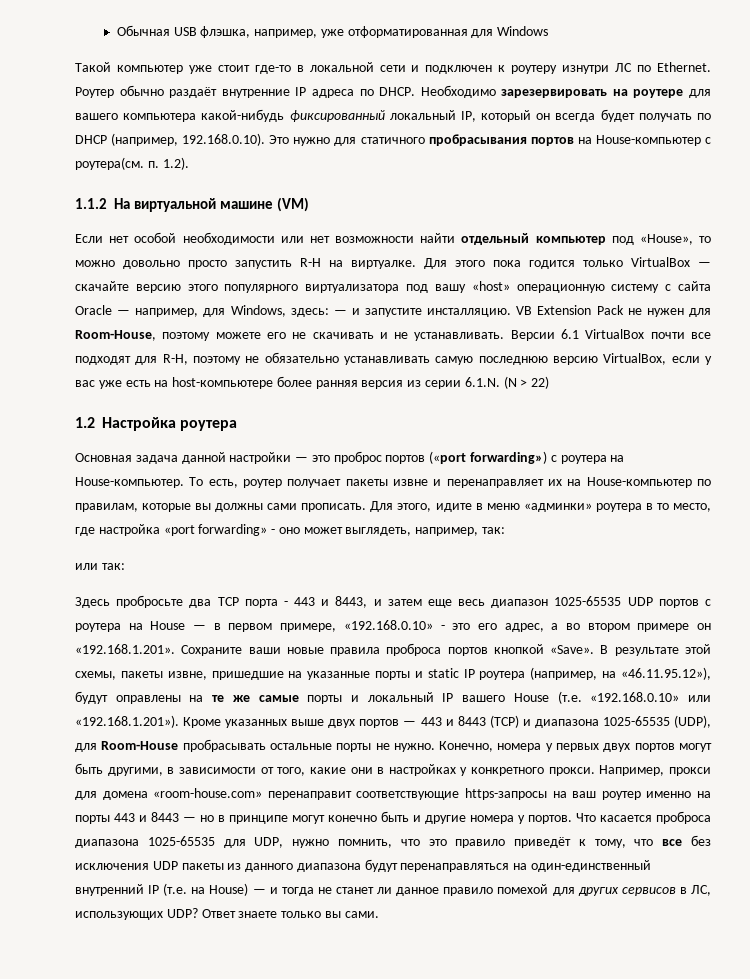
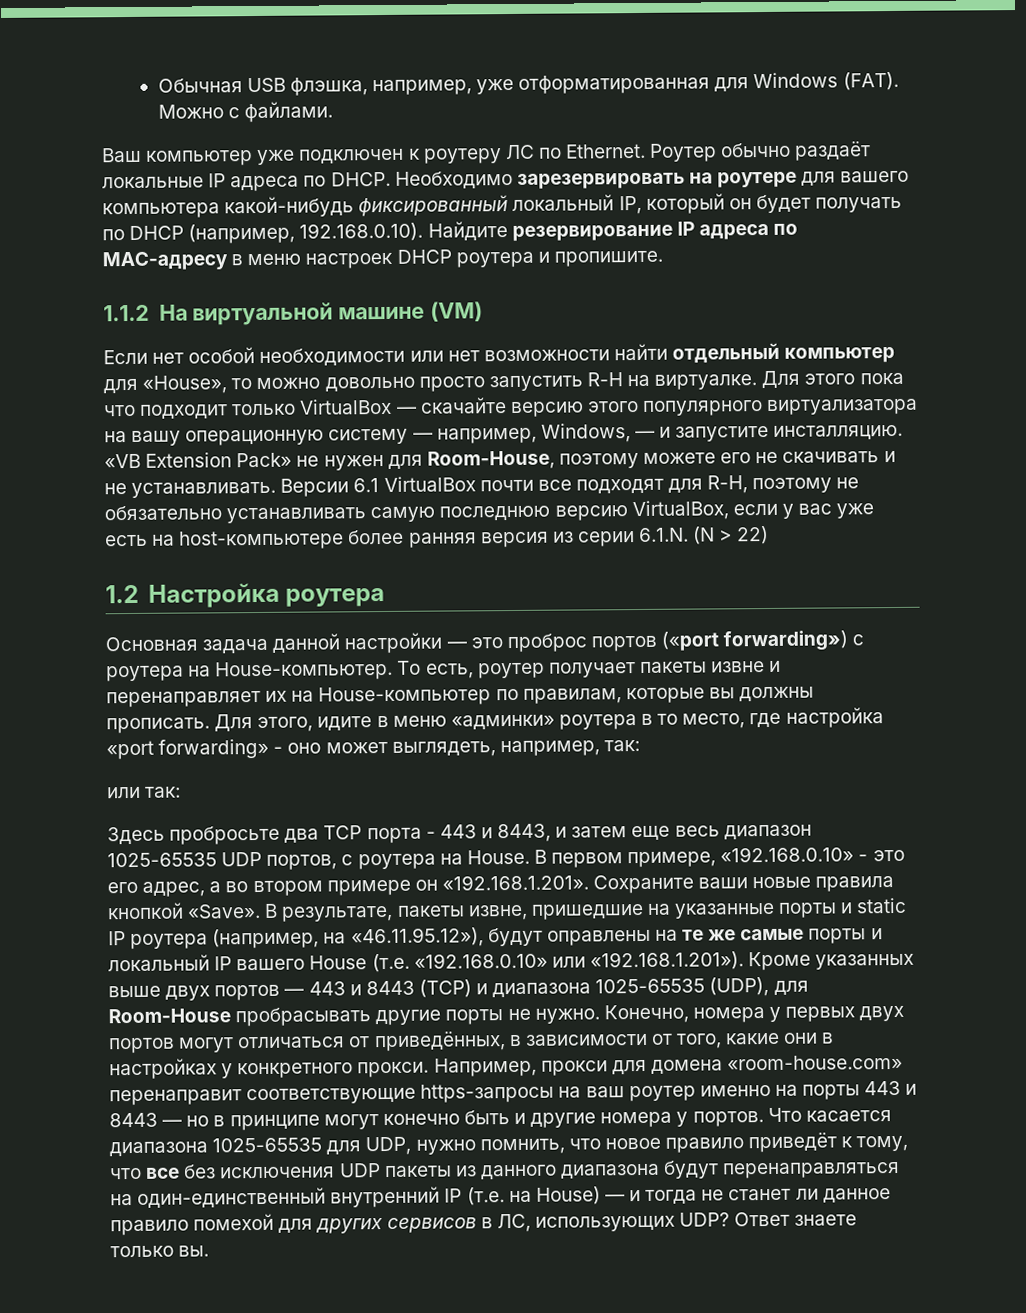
- Обычная USB флэшка, например, уже отформатированная для Windows
- Такой компьютер уже стоит где-то в локальной сети и подключен к роутеру изнутри ЛС по Ethernet.
+ Обычная USB флэшка, например, уже отформатированная для Windows (FAT). Можно с файлами.
+ Ваш компьютер уже подключен к роутеру ЛС по Ethernet.
- Роутер обычно раздаёт внутренние IP адреса по DHCP.
+ Роутер обычно раздаёт локальные IP адреса по DHCP.
- Необходимо зарезервировать на роутере для вашего компьютера какой-нибудь фиксированный локальный IP, который он всегда будет получать по DHCP (например, 192.168.0.10). Это нужно для статичного пробрасывания портов на House-компьютер с роутера(см. п. 1.2).
+ Необходимо зарезервировать на роутере для вашего компьютера какой-нибудь фиксированный локальный IP, который он будет получать по DHCP (например, 192.168.0.10). Найдите резервирование IP адреса по MAC-адресу в меню настроек DHCP роутера и пропишите.
- Если нет особой необходимости или нет возможности найти отдельный компьютер под «House», то можно довольно просто запустить R-H на виртуалке.
+ Если нет особой необходимости или нет возможности найти отдельный компьютер для «House», то можно довольно просто запустить R-H на виртуалке.
- Для этого пока годится только VirtualBox — скачайте версию этого популярного виртуализатора под вашу «host» операционную систему с сайта Oracle — например, для Windows, здесь: — и запустите инсталляцию.
+ Для этого пока что подходит только VirtualBox — скачайте версию этого популярного виртуализатора на вашу операционную систему — например, Windows, — и запустите инсталляцию.
- VB Extension Pack не нужен для Room-House, поэтому можете его не скачивать и не устанавливать.
+ «VB Extension Pack» не нужен для Room-House, поэтому можете его не скачивать и не устанавливать.
- То есть, роутер получает пакеты извне и перенаправляет их на House-компьютер по правилам, которые вы должны сами прописать.
+ То есть, роутер получает пакеты извне и перенаправляет их на House-компьютер по правилам, которые вы должны прописать.
- Здесь пробросьте два TCP порта - 443 и 8443, и затем еще весь диапазон 1025-65535 UDP портов с роутера на House — в первом примере, «192.168.0.10» - это его адрес, а во втором примере он «192.168.1.201». Сохраните ваши новые правила проброса портов кнопкой «Save».
+ Здесь пробросьте два TCP порта - 443 и 8443, и затем еще весь диапазон 1025-65535 UDP портов, с роутера на House. В первом примере, «192.168.0.10» - это его адрес, а во втором примере он «192.168.1.201». Сохраните ваши новые правила кнопкой «Save».
- В результате этой схемы, пакеты извне, пришедшие на указанные порты и static IP роутера (например, на «46.11.95.12»), будут оправлены на те же самые порты и локальный IP вашего House (т.е. «192.168.0.10» или «192.168.1.201»). Кроме указанных выше двух портов — 443 и 8443 (TCP) и диапазона 1025-65535 (UDP), для Room-House пробрасывать остальные порты не нужно.
+ В результате, пакеты извне, пришедшие на указанные порты и static IP роутера (например, на «46.11.95.12»), будут оправлены на те же самые порты и локальный IP вашего House (т.е. «192.168.0.10» или «192.168.1.201»). Кроме указанных выше двух портов — 443 и 8443 (TCP) и диапазона 1025-65535 (UDP), для Room-House пробрасывать другие порты не нужно.
- Конечно, номера у первых двух портов могут быть другими, в зависимости от того, какие они в настройках у конкретного прокси.
+ Конечно, номера у первых двух портов могут отличаться от приведённых, в зависимости от того, какие они в настройках у конкретного прокси.
- Что касается проброса диапазона 1025-65535 для UDP, нужно помнить, что это правило приведёт к тому, что все без исключения UDP пакеты из данного диапазона будут перенаправляться на один-единственный внутренний IP (т.е. на House) — и тогда не станет ли данное правило помехой для других сервисов в ЛС, использующих UDP?
+ Что касается диапазона 1025-65535 для UDP, нужно помнить, что новое правило приведёт к тому, что все без исключения UDP пакеты из данного диапазона будут перенаправляться на один-единственный внутренний IP (т.е. на House) — и тогда не станет ли данное правило помехой для других сервисов в ЛС, использующих UDP?
- Ответ знаете только вы сами.
+ Ответ знаете только вы.

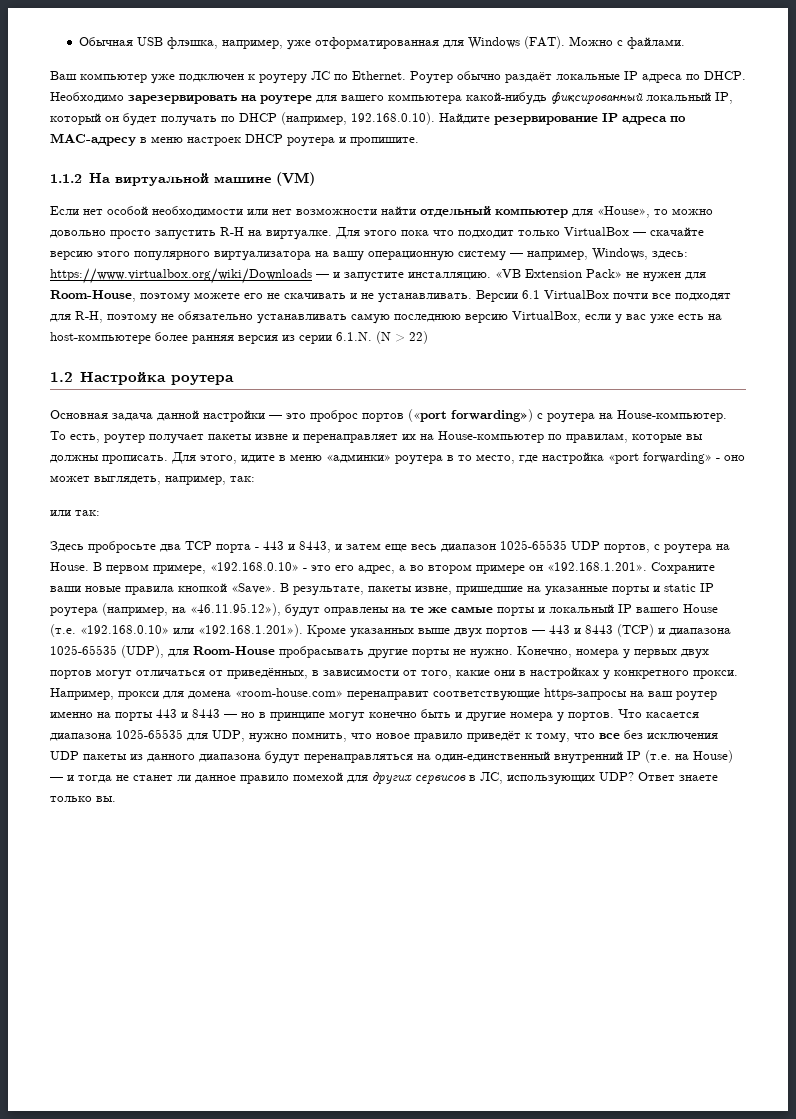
- Для этого пока что подходит только VirtualBox — скачайте версию этого популярного виртуализатора на вашу операционную систему — например, Windows, — и запустите инсталляцию.
+ Для этого пока что подходит только VirtualBox — скачайте версию этого популярного виртуализатора на вашу операционную систему — например, Windows, здесь: https://www.virtualbox.org/wiki/Downloads — и запустите инсталляцию.

